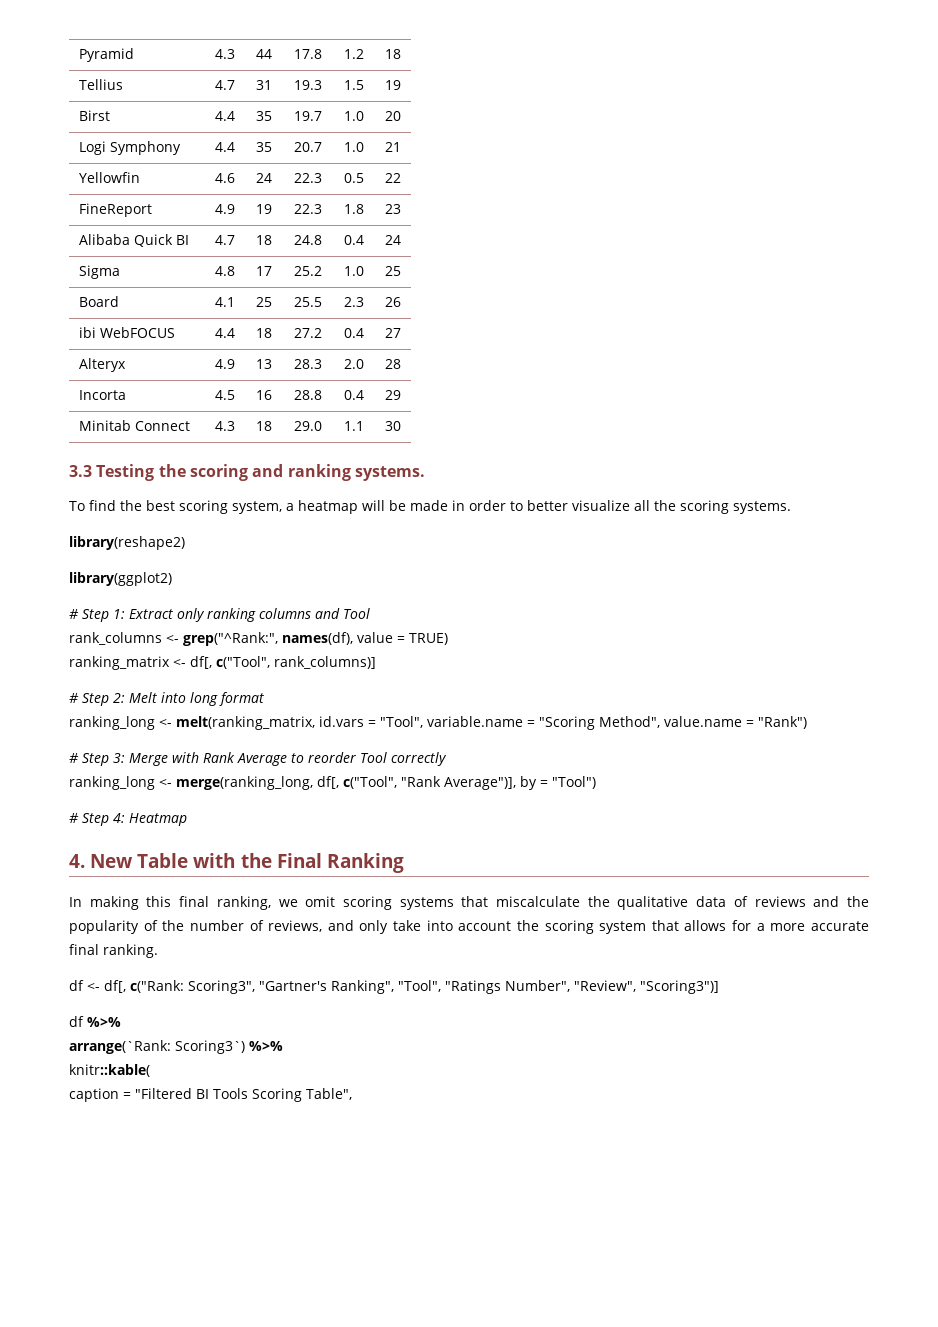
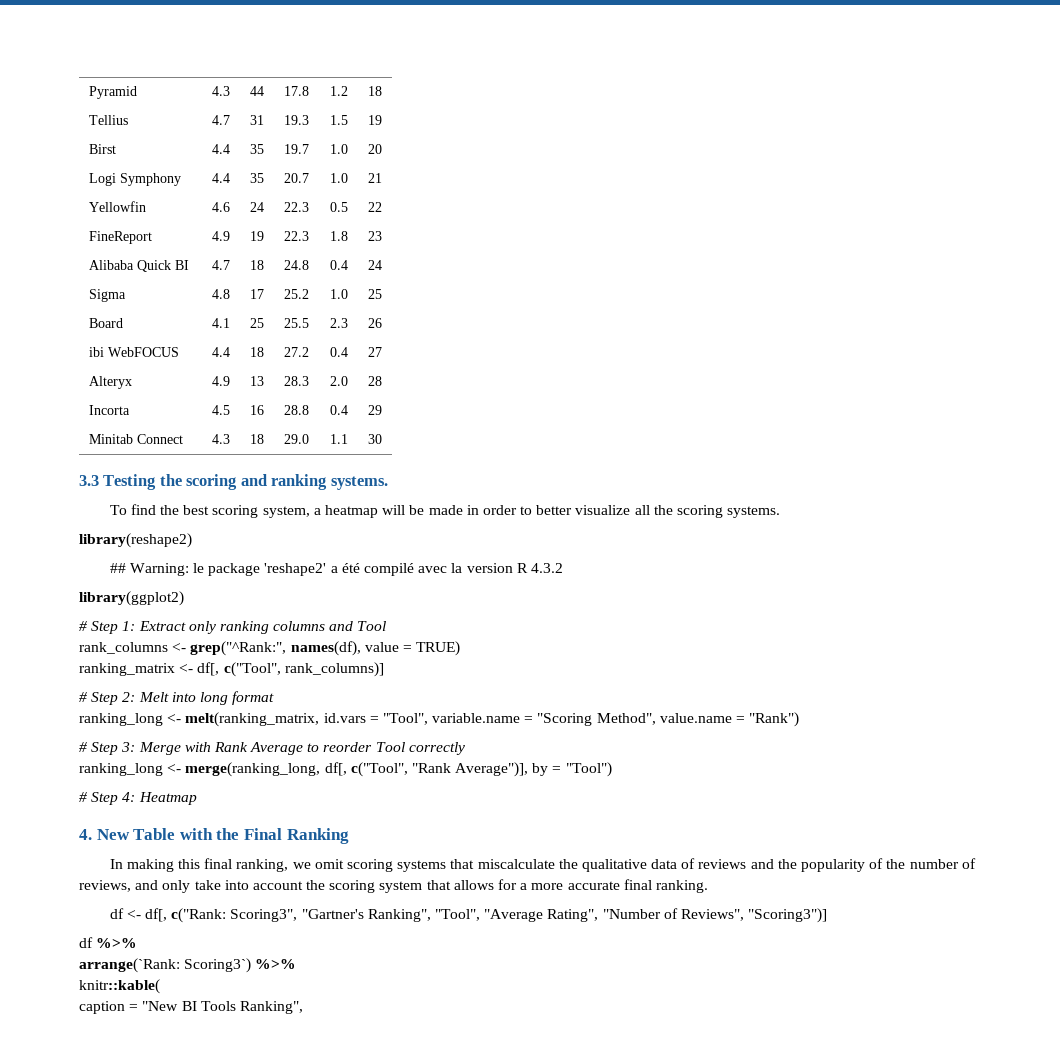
+ ## Warning: le package 'reshape2' a été compilé avec la version R 4.3.2
- df <- df[, c("Rank: Scoring3", "Gartner's Ranking", "Tool", "Ratings Number", "Review", "Scoring3")]
+ df <- df[, c("Rank: Scoring3", "Gartner's Ranking", "Tool", "Average Rating", "Number of Reviews", "Scoring3")]
- caption = "Filtered BI Tools Scoring Table",
+ caption = "New BI Tools Ranking",

